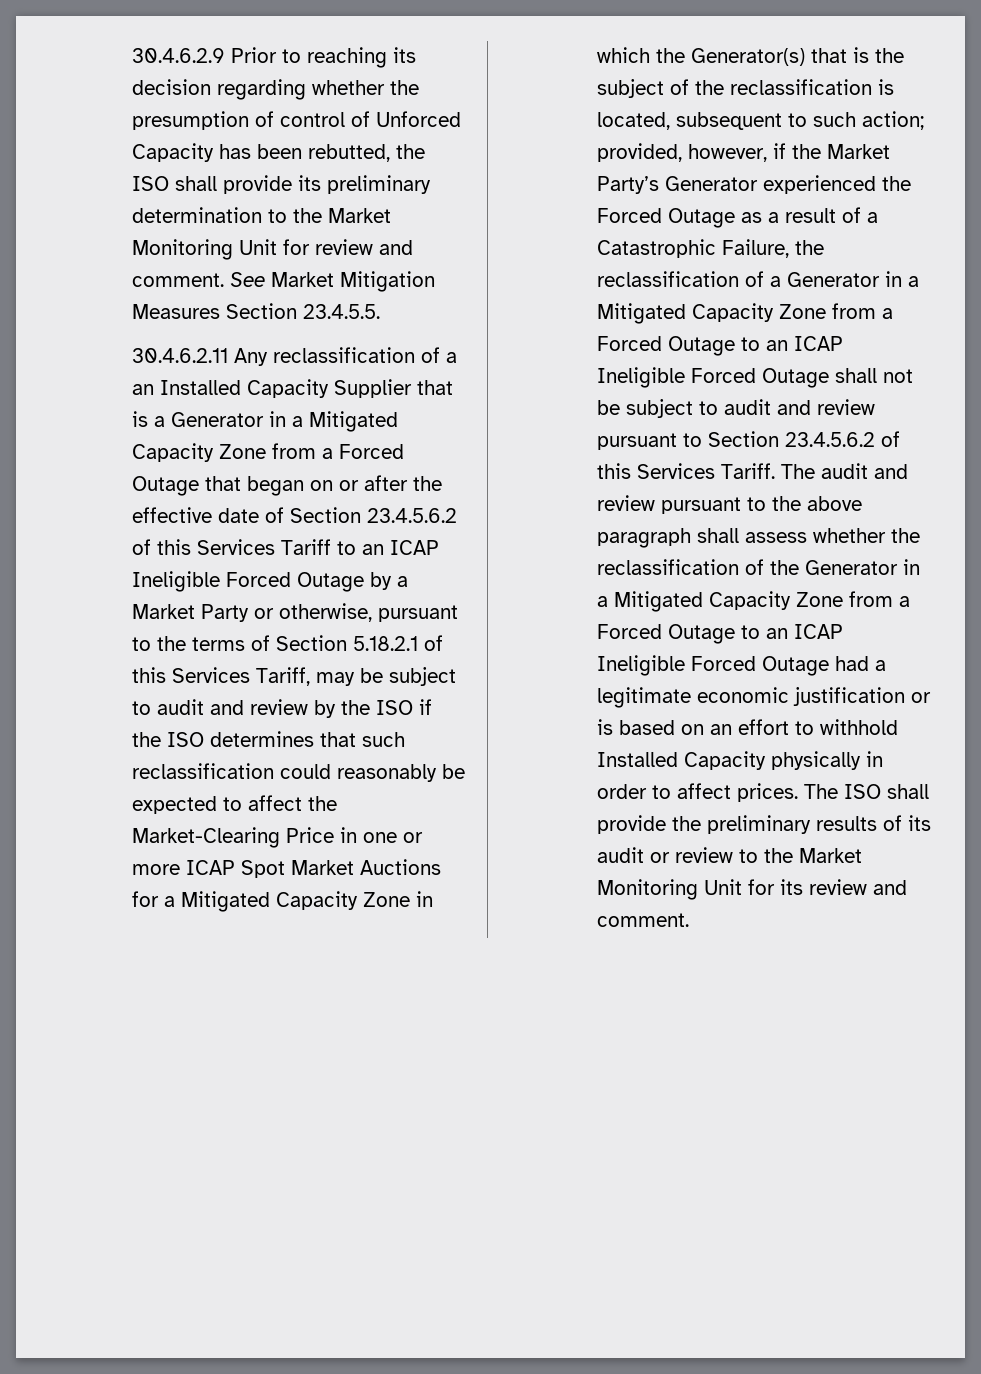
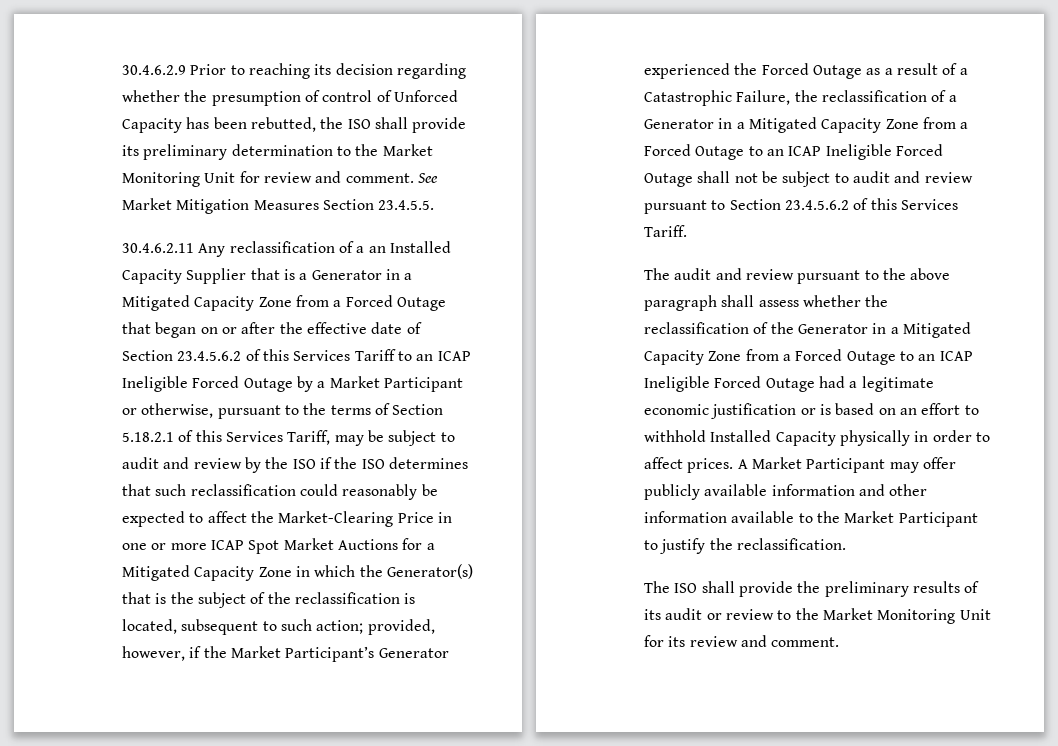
- 30.4.6.2.11 Any reclassification of a an Installed Capacity Supplier that is a Generator in a Mitigated Capacity Zone from a Forced Outage that began on or after the effective date of Section 23.4.5.6.2 of this Services Tariff to an ICAP Ineligible Forced Outage by a Market Party or otherwise, pursuant to the terms of Section 5.18.2.1 of this Services Tariff, may be subject to audit and review by the ISO if the ISO determines that such reclassification could reasonably be expected to affect the Market-Clearing Price in one or more ICAP Spot Market Auctions for a Mitigated Capacity Zone in which the Generator(s) that is the subject of the reclassification is located, subsequent to such action;
+ 30.4.6.2.11 Any reclassification of a an Installed Capacity Supplier that is a Generator in a Mitigated Capacity Zone from a Forced Outage that began on or after the effective date of Section 23.4.5.6.2 of this Services Tariff to an ICAP Ineligible Forced Outage by a Market Participant or otherwise, pursuant to the terms of Section 5.18.2.1 of this Services Tariff, may be subject to audit and review by the ISO if the ISO determines that such reclassification could reasonably be expected to affect the Market-Clearing Price in one or more ICAP Spot Market Auctions for a Mitigated Capacity Zone in which the Generator(s) that is the subject of the reclassification is located, subsequent to such action;
- provided, however, if the Market Party’s Generator experienced the Forced Outage as a result of a Catastrophic Failure, the reclassification of a Generator in a Mitigated Capacity Zone from a Forced Outage to an ICAP Ineligible Forced Outage shall not be subject to audit and review pursuant to Section 23.4.5.6.2 of this Services Tariff. The audit and review pursuant to the above paragraph shall assess whether the reclassification of the Generator in a Mitigated Capacity Zone from a Forced Outage to an ICAP Ineligible Forced Outage had a legitimate economic justification or is based on an effort to withhold Installed Capacity physically in order to affect prices. The ISO shall provide the preliminary results of its audit or review to the Market Monitoring Unit for its review and comment.
+ provided, however, if the Market Participant’s Generator experienced the Forced Outage as a result of a Catastrophic Failure, the reclassification of a Generator in a Mitigated Capacity Zone from a Forced Outage to an ICAP Ineligible Forced Outage shall not be subject to audit and review pursuant to Section 23.4.5.6.2 of this Services Tariff.
+ The audit and review pursuant to the above paragraph shall assess whether the reclassification of the Generator in a Mitigated Capacity Zone from a Forced Outage to an ICAP Ineligible Forced Outage had a legitimate economic justification or is based on an effort to withhold Installed Capacity physically in order to affect prices. A Market Participant may offer publicly available information and other information available to the Market Participant to justify the reclassification.
+ The ISO shall provide the preliminary results of its audit or review to the Market Monitoring Unit for its review and comment.

